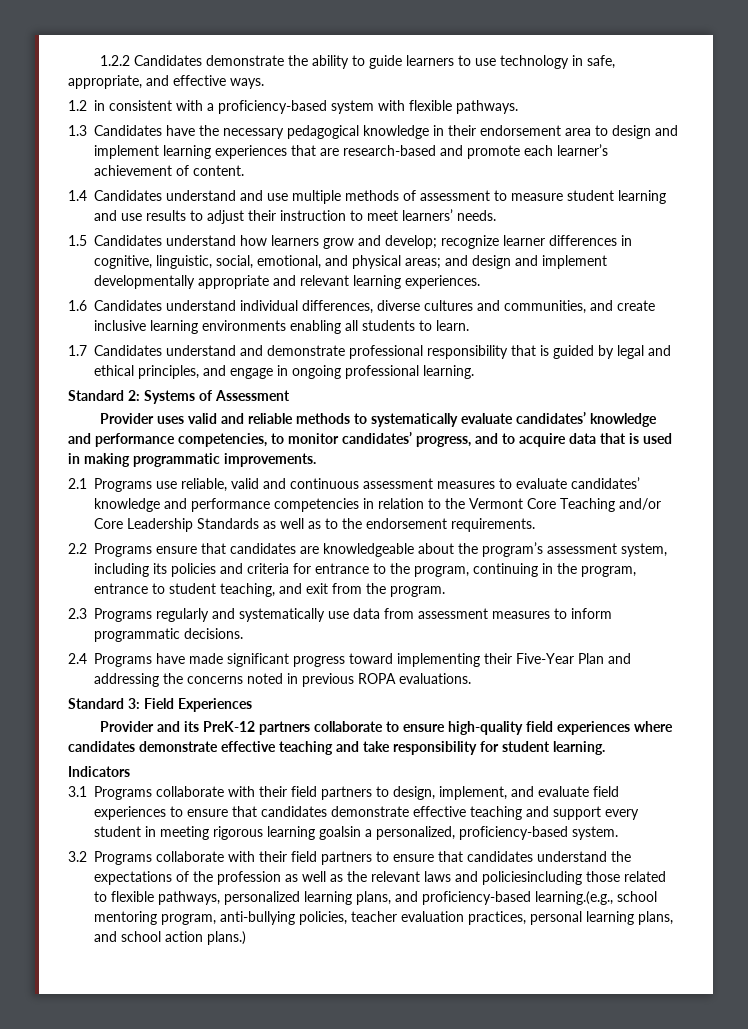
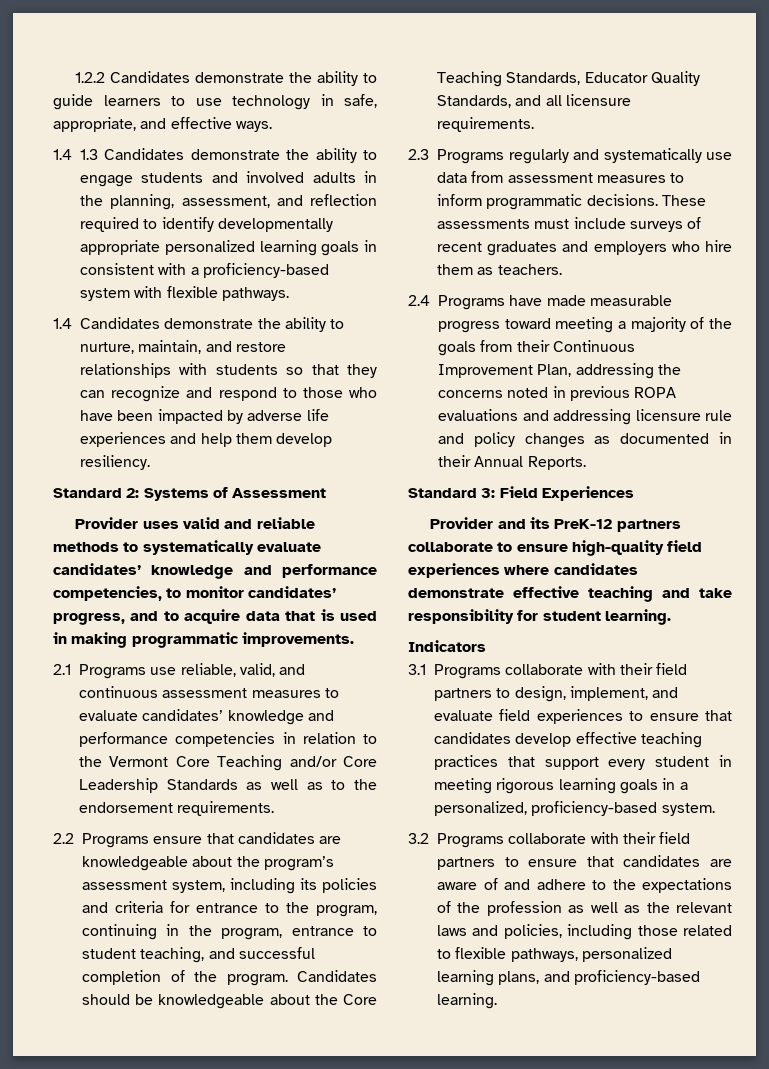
- 1.2 in consistent with a proficiency-based system with flexible pathways.
+ 1.4 1.3 Candidates demonstrate the ability to engage students and involved adults in the planning, assessment, and reflection required to identify developmentally appropriate personalized learning goals in consistent with a proficiency-based system with flexible pathways.
- 1.3 Candidates have the necessary pedagogical knowledge in their endorsement area to design and implement learning experiences that are research-based and promote each learner’s achievement of content.
- 1.4 Candidates understand and use multiple methods of assessment to measure student learning and use results to adjust their instruction to meet learners’ needs.
- 1.5 Candidates understand how learners grow and develop; recognize learner differences in cognitive, linguistic, social, emotional, and physical areas; and design and implement developmentally appropriate and relevant learning experiences.
- 1.6 Candidates understand individual differences, diverse cultures and communities, and create inclusive learning environments enabling all students to learn.
- 1.7 Candidates understand and demonstrate professional responsibility that is guided by legal and ethical principles, and engage in ongoing professional learning.
+ 1.4 Candidates demonstrate the ability to nurture, maintain, and restore relationships with students so that they can recognize and respond to those who have been impacted by adverse life experiences and help them develop resiliency.
- 2.1 Programs use reliable, valid and continuous assessment measures to evaluate candidates’ knowledge and performance competencies in relation to the Vermont Core Teaching and/or Core Leadership Standards as well as to the endorsement requirements.
+ 2.1 Programs use reliable, valid, and continuous assessment measures to evaluate candidates’ knowledge and performance competencies in relation to the Vermont Core Teaching and/or Core Leadership Standards as well as to the endorsement requirements.
- 2.2 Programs ensure that candidates are knowledgeable about the program’s assessment system, including its policies and criteria for entrance to the program, continuing in the program, entrance to student teaching, and exit from the program.
+ 2.2 Programs ensure that candidates are knowledgeable about the program’s assessment system, including its policies and criteria for entrance to the program, continuing in the program, entrance to student teaching, and successful completion of the program. Candidates should be knowledgeable about the Core Teaching Standards, Educator Quality Standards, and all licensure requirements.
+ These assessments must include surveys of recent graduates and employers who hire them as teachers.
- 2.4 Programs have made significant progress toward implementing their Five-Year Plan and addressing the concerns noted in previous ROPA evaluations.
+ 2.4 Programs have made measurable progress toward meeting a majority of the goals from their Continuous Improvement Plan, addressing the concerns noted in previous ROPA evaluations and addressing licensure rule and policy changes as documented in their Annual Reports.
- 3.1 Programs collaborate with their field partners to design, implement, and evaluate field experiences to ensure that candidates demonstrate effective teaching and support every student in meeting rigorous learning goalsin a personalized, proficiency-based system.
+ 3.1 Programs collaborate with their field partners to design, implement, and evaluate field experiences to ensure that candidates develop effective teaching practices that support every student in meeting rigorous learning goals in a personalized, proficiency-based system.
- 3.2 Programs collaborate with their field partners to ensure that candidates understand the expectations of the profession as well as the relevant laws and policiesincluding those related to flexible pathways, personalized learning plans, and proficiency-based learning.(e.g., school mentoring program, anti-bullying policies, teacher evaluation practices, personal learning plans, and school action plans.)
+ 3.2 Programs collaborate with their field partners to ensure that candidates are aware of and adhere to the expectations of the profession as well as the relevant laws and policies, including those related to flexible pathways, personalized learning plans, and proficiency-based learning.

